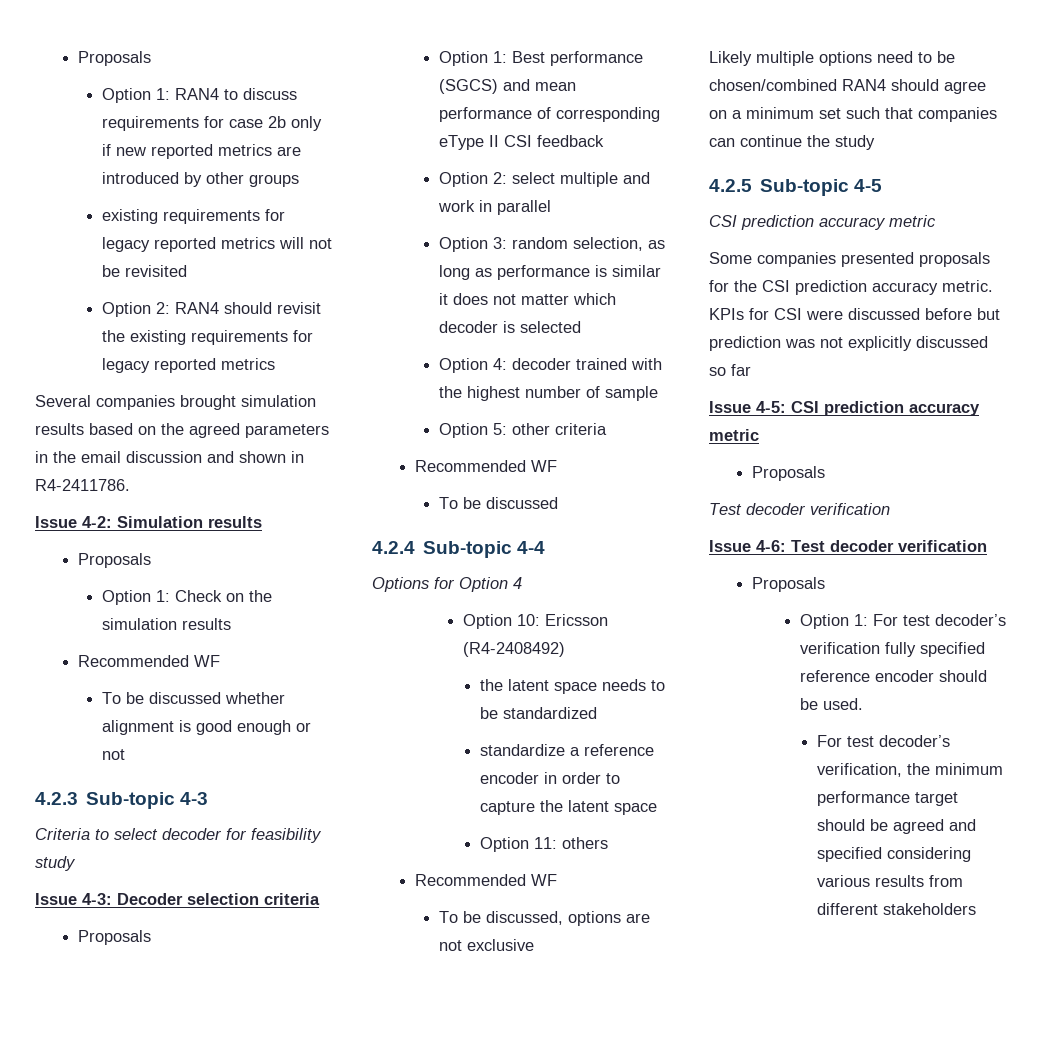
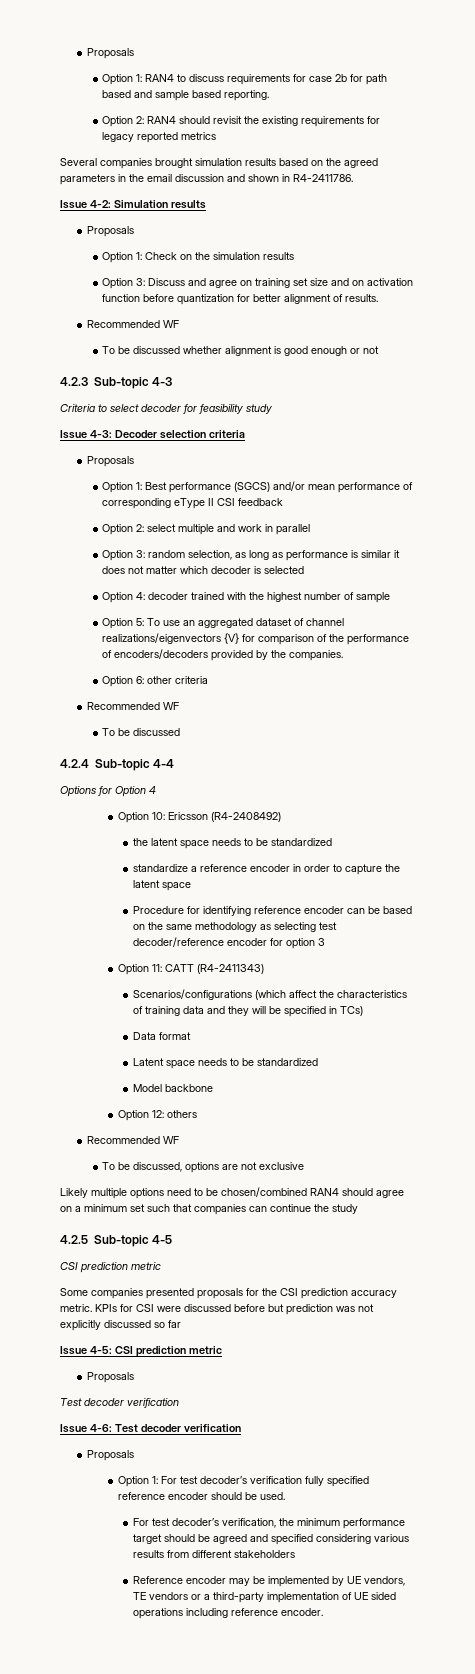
- Option 1: RAN4 to discuss requirements for case 2b only if new reported metrics are introduced by other groups
- existing requirements for legacy reported metrics will not be revisited
+ Option 1: RAN4 to discuss requirements for case 2b for path based and sample based reporting.
+ Option 3: Discuss and agree on training set size and on activation function before quantization for better alignment of results.
- Option 1: Best performance (SGCS) and mean performance of corresponding eType II CSI feedback
+ Option 1: Best performance (SGCS) and/or mean performance of corresponding eType II CSI feedback
- Option 5: other criteria
+ Option 5: To use an aggregated dataset of channel realizations/eigenvectors {V} for comparison of the performance of encoders/decoders provided by the companies.
+ Option 6: other criteria
- Option 11: others
+ Procedure for identifying reference encoder can be based on the same methodology as selecting test decoder/reference encoder for option 3
+ Option 11: CATT (R4-2411343)
+ Scenarios/configurations (which affect the characteristics of training data and they will be specified in TCs)
+ Data format
+ Latent space needs to be standardized
+ Model backbone
+ Option 12: others
  4.2.5 Sub-topic 4-5
- CSI prediction accuracy metric
+ CSI prediction metric
- Issue 4-5: CSI prediction accuracy metric
+ Issue 4-5: CSI prediction metric
+ Reference encoder may be implemented by UE vendors, TE vendors or a third-party implementation of UE sided operations including reference encoder.

